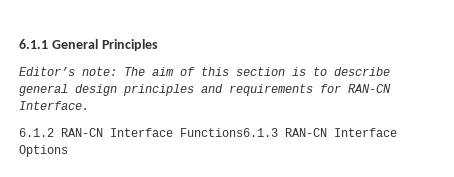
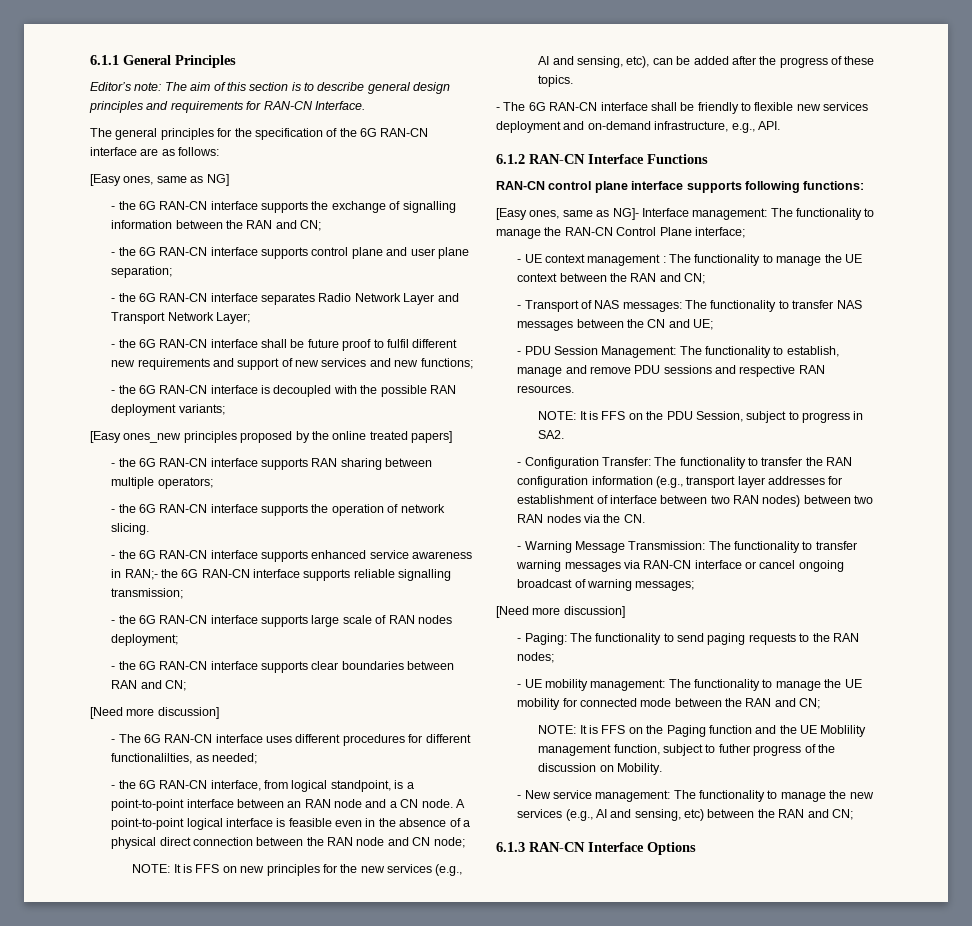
- 6.1.2 RAN-CN Interface Functions6.1.3 RAN-CN Interface Options
+ The general principles for the specification of the 6G RAN-CN interface are as follows:
+ [Easy ones, same as NG]
+ - the 6G RAN-CN interface supports the exchange of signalling information between the RAN and CN;
+ - the 6G RAN-CN interface supports control plane and user plane separation;
+ - the 6G RAN-CN interface separates Radio Network Layer and Transport Network Layer;
+ - the 6G RAN-CN interface shall be future proof to fulfil different new requirements and support of new services and new functions;
+ - the 6G RAN-CN interface is decoupled with the possible RAN deployment variants;
+ [Easy ones_new principles proposed by the online treated papers]
+ - the 6G RAN-CN interface supports RAN sharing between multiple operators;
+ - the 6G RAN-CN interface supports the operation of network slicing.
+ - the 6G RAN-CN interface supports enhanced service awareness in RAN;- the 6G RAN-CN interface supports reliable signalling transmission;
+ - the 6G RAN-CN interface supports large scale of RAN nodes deployment;
+ - the 6G RAN-CN interface supports clear boundaries between RAN and CN;
+ [Need more discussion]
+ - The 6G RAN-CN interface uses different procedures for different functionalilties, as needed;
+ - the 6G RAN-CN interface, from logical standpoint, is a point-to-point interface between an RAN node and a CN node. A point-to-point logical interface is feasible even in the absence of a physical direct connection between the RAN node and CN node;
+ NOTE: It is FFS on new principles for the new services (e.g., AI and sensing, etc), can be added after the progress of these topics.
+ - The 6G RAN-CN interface shall be friendly to flexible new services deployment and on-demand infrastructure, e.g., API.
+ 6.1.2 RAN-CN Interface Functions
+ RAN-CN control plane interface supports following functions:
+ [Easy ones, same as NG]- Interface management: The functionality to manage the RAN-CN Control Plane interface;
+ - UE context management : The functionality to manage the UE context between the RAN and CN;
+ - Transport of NAS messages: The functionality to transfer NAS messages between the CN and UE;
+ - PDU Session Management: The functionality to establish, manage and remove PDU sessions and respective RAN resources.
+ NOTE: It is FFS on the PDU Session, subject to progress in SA2.
+ - Configuration Transfer: The functionality to transfer the RAN configuration information (e.g., transport layer addresses for establishment of interface between two RAN nodes) between two RAN nodes via the CN.
+ - Warning Message Transmission: The functionality to transfer warning messages via RAN-CN interface or cancel ongoing broadcast of warning messages;
+ [Need more discussion]
+ - Paging: The functionality to send paging requests to the RAN nodes;
+ - UE mobility management: The functionality to manage the UE mobility for connected mode between the RAN and CN;
+ NOTE: It is FFS on the Paging function and the UE Moblility management function, subject to futher progress of the discussion on Mobility.
+ - New service management: The functionality to manage the new services (e.g., AI and sensing, etc) between the RAN and CN;
+ 6.1.3 RAN-CN Interface Options

